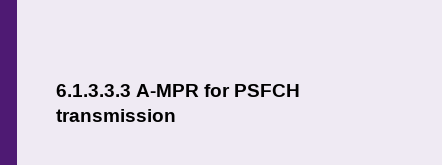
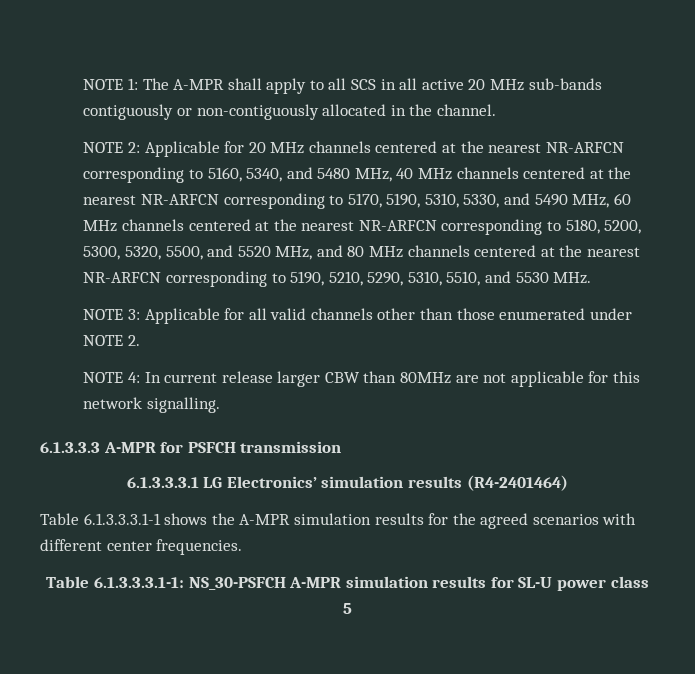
+ NOTE 1: The A-MPR shall apply to all SCS in all active 20 MHz sub-bands contiguously or non-contiguously allocated in the channel.
+ NOTE 2: Applicable for 20 MHz channels centered at the nearest NR-ARFCN corresponding to 5160, 5340, and 5480 MHz, 40 MHz channels centered at the nearest NR-ARFCN corresponding to 5170, 5190, 5310, 5330, and 5490 MHz, 60 MHz channels centered at the nearest NR-ARFCN corresponding to 5180, 5200, 5300, 5320, 5500, and 5520 MHz, and 80 MHz channels centered at the nearest NR-ARFCN corresponding to 5190, 5210, 5290, 5310, 5510, and 5530 MHz.
+ NOTE 3: Applicable for all valid channels other than those enumerated under NOTE 2.
+ NOTE 4: In current release larger CBW than 80MHz are not applicable for this network signalling.
+ 6.1.3.3.3.1 LG Electronics’ simulation results (R4-2401464)
+ Table 6.1.3.3.3.1-1 shows the A-MPR simulation results for the agreed scenarios with different center frequencies.
+ Table 6.1.3.3.3.1-1: NS_30-PSFCH A-MPR simulation results for SL-U power class 5

